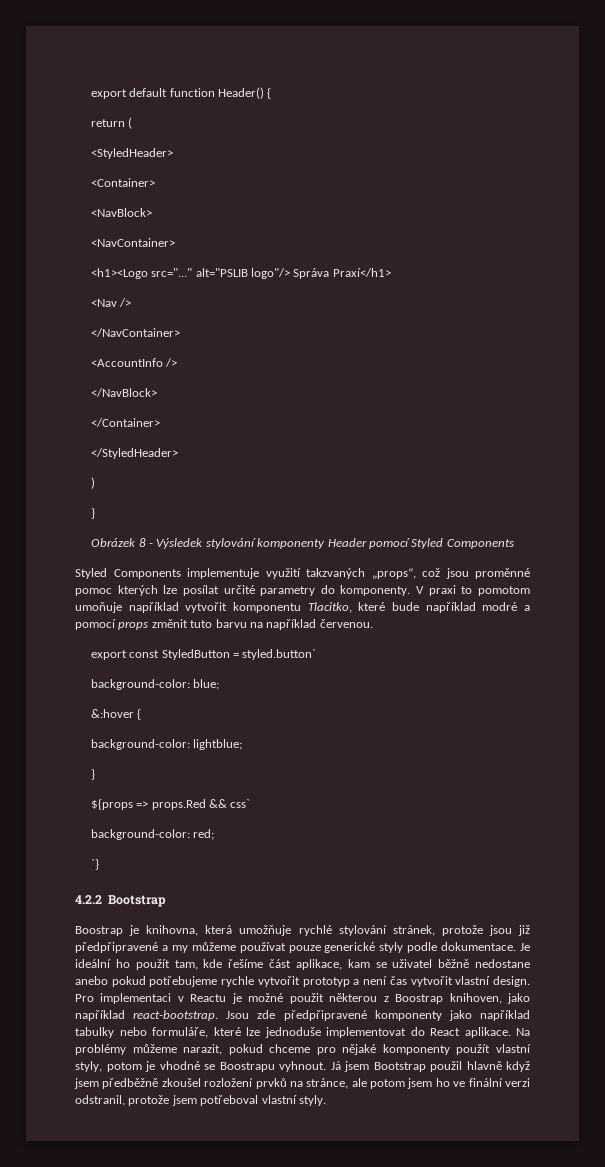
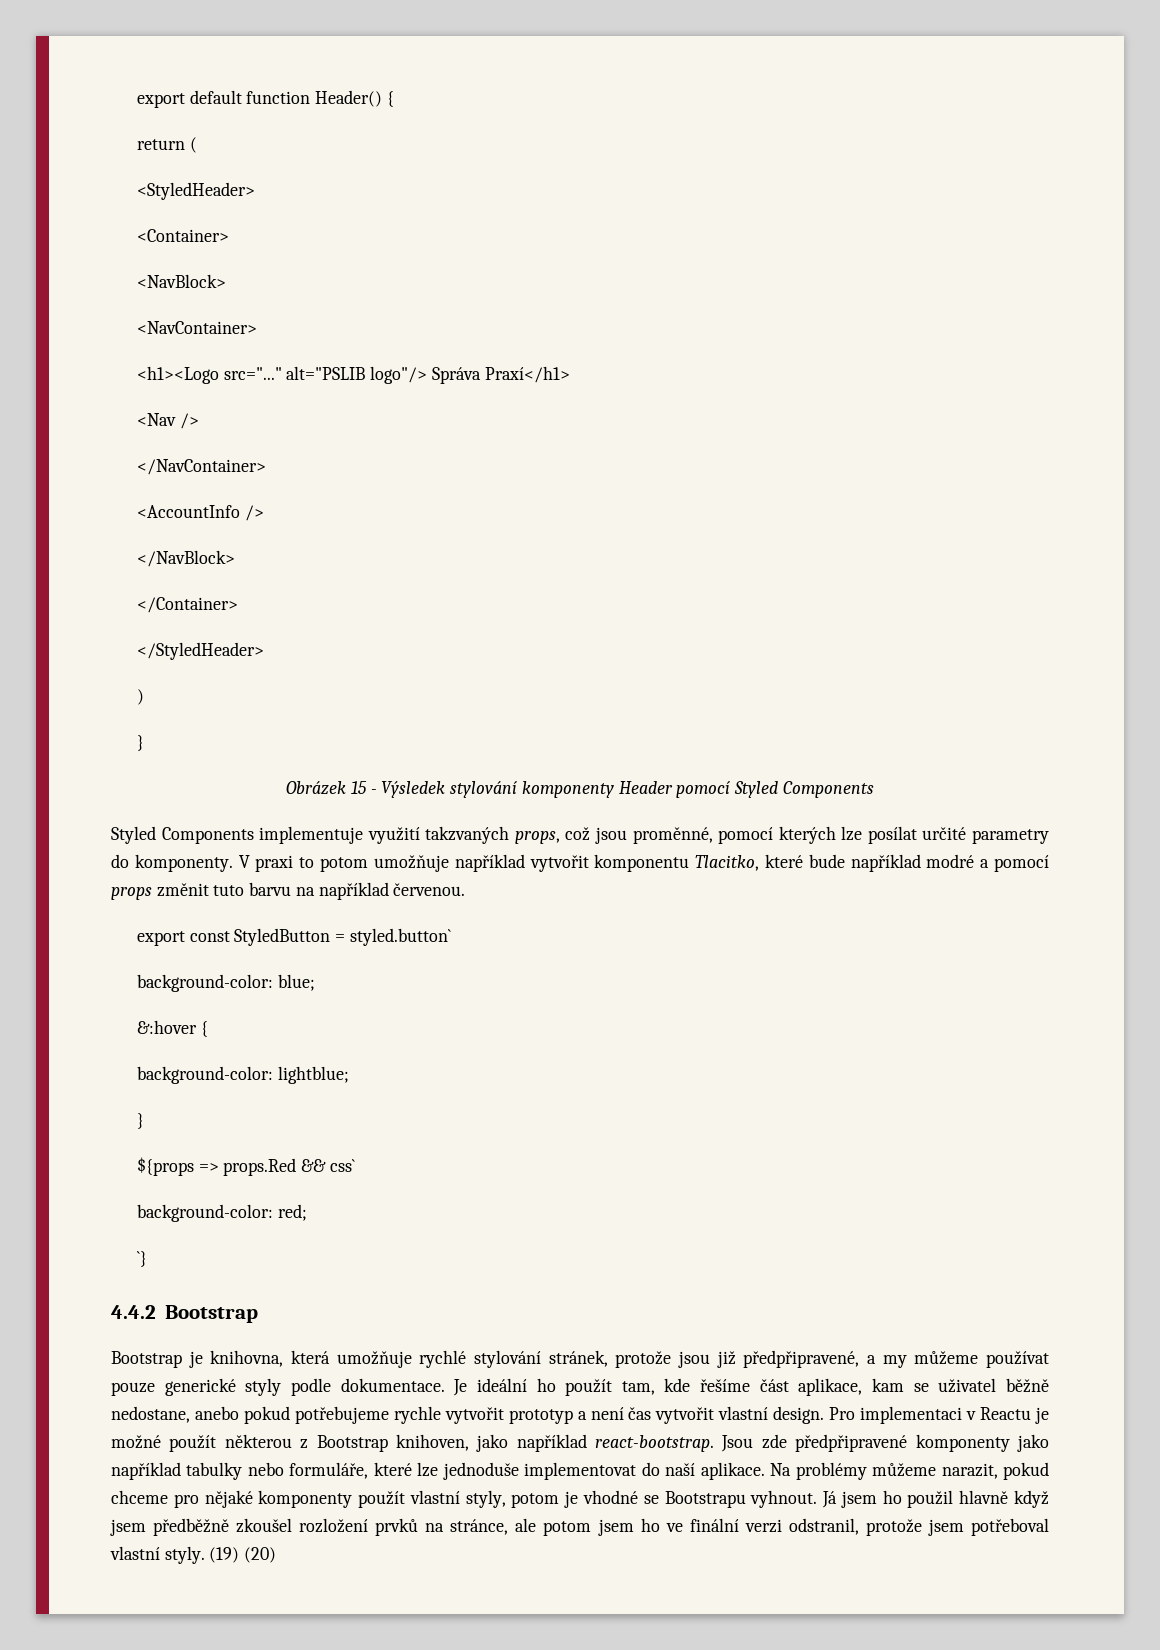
- Obrázek 8 - Výsledek stylování komponenty Header pomocí Styled Components
+ Obrázek 15 - Výsledek stylování komponenty Header pomocí Styled Components
- Styled Components implementuje využití takzvaných „props“, což jsou proměnné pomoc kterých lze posílat určité parametry do komponenty.
+ Styled Components implementuje využití takzvaných props, což jsou proměnné, pomocí kterých lze posílat určité parametry do komponenty.
- V praxi to pomotom umoňuje například vytvořit komponentu Tlacitko, které bude například modré a pomocí props změnit tuto barvu na například červenou.
+ V praxi to potom umožňuje například vytvořit komponentu Tlacitko, které bude například modré a pomocí props změnit tuto barvu na například červenou.
- 4.2.2 Bootstrap
+ 4.4.2 Bootstrap
- Boostrap je knihovna, která umožňuje rychlé stylování stránek, protože jsou již předpřipravené a my můžeme používat pouze generické styly podle dokumentace.
+ Bootstrap je knihovna, která umožňuje rychlé stylování stránek, protože jsou již předpřipravené, a my můžeme používat pouze generické styly podle dokumentace.
- Je ideální ho použít tam, kde řešíme část aplikace, kam se uživatel běžně nedostane anebo pokud potřebujeme rychle vytvořit prototyp a není čas vytvořit vlastní design.
+ Je ideální ho použít tam, kde řešíme část aplikace, kam se uživatel běžně nedostane, anebo pokud potřebujeme rychle vytvořit prototyp a není čas vytvořit vlastní design.
- Pro implementaci v Reactu je možné použit některou z Boostrap knihoven, jako například react-bootstrap.
+ Pro implementaci v Reactu je možné použít některou z Bootstrap knihoven, jako například react-bootstrap.
- Jsou zde předpřipravené komponenty jako například tabulky nebo formuláře, které lze jednoduše implementovat do React aplikace.
+ Jsou zde předpřipravené komponenty jako například tabulky nebo formuláře, které lze jednoduše implementovat do naší aplikace.
- Na problémy můžeme narazit, pokud chceme pro nějaké komponenty použít vlastní styly, potom je vhodné se Boostrapu vyhnout.
+ Na problémy můžeme narazit, pokud chceme pro nějaké komponenty použít vlastní styly, potom je vhodné se Bootstrapu vyhnout.
- Já jsem Bootstrap použil hlavně když jsem předběžně zkoušel rozložení prvků na stránce, ale potom jsem ho ve finální verzi odstranil, protože jsem potřeboval vlastní styly.
+ Já jsem ho použil hlavně když jsem předběžně zkoušel rozložení prvků na stránce, ale potom jsem ho ve finální verzi odstranil, protože jsem potřeboval vlastní styly.
+ (19) (20)

